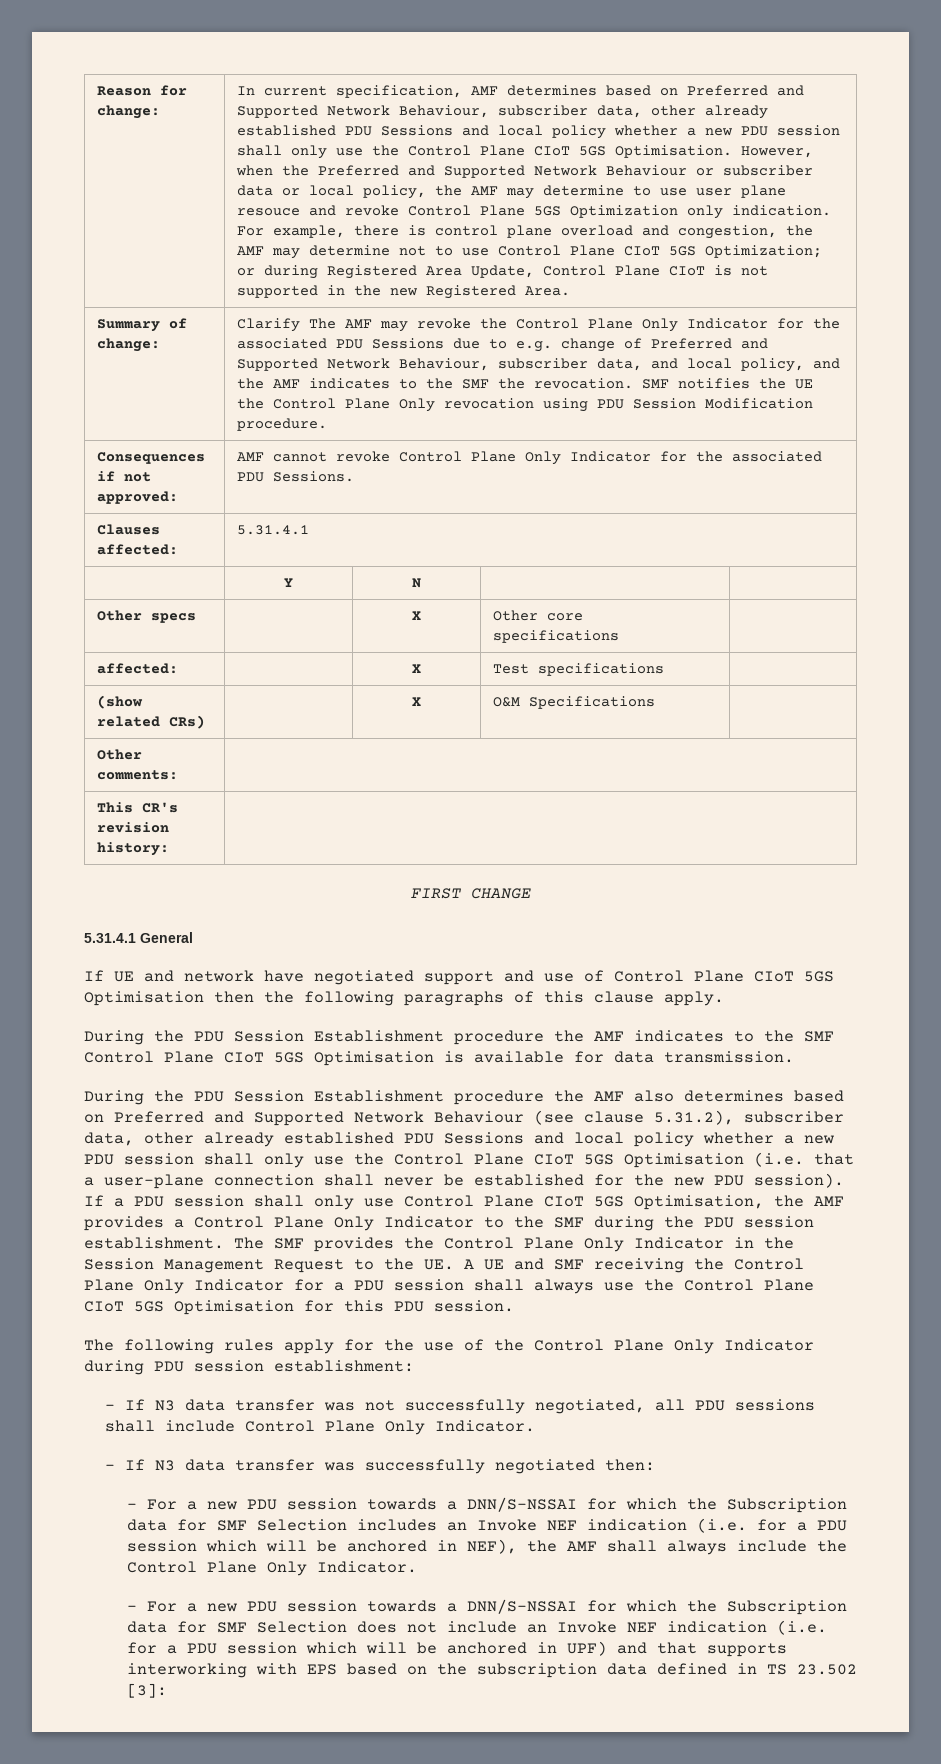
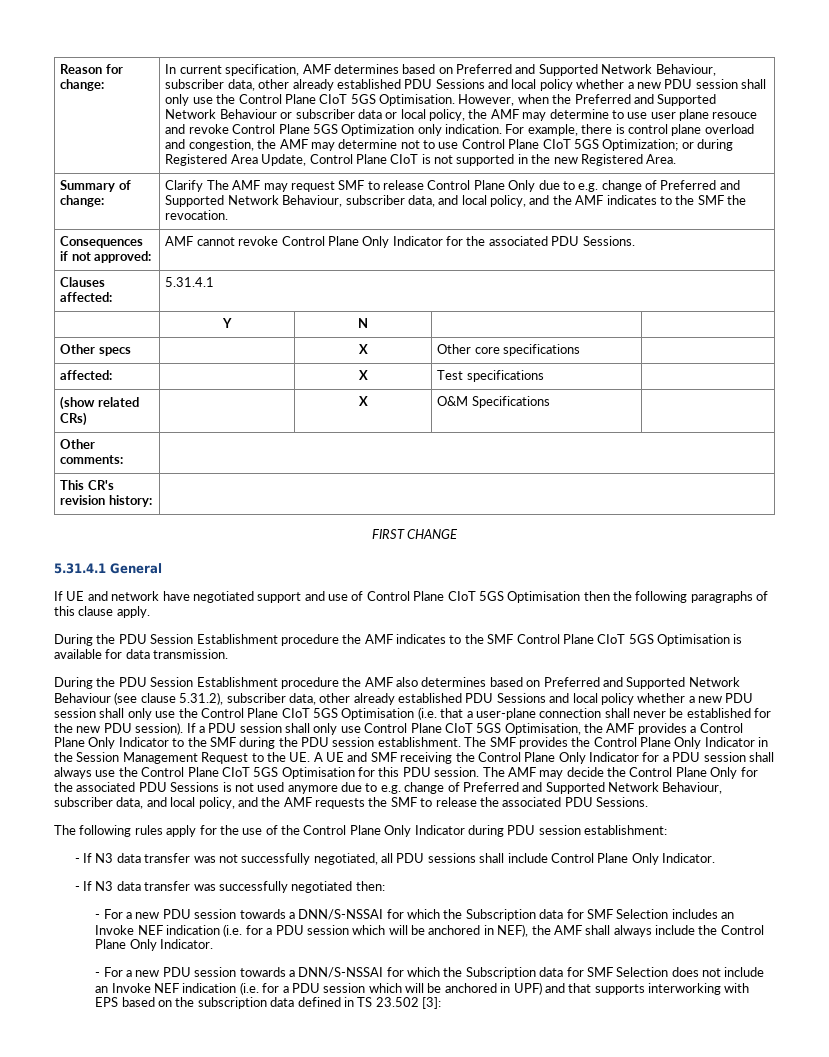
- Clarify The AMF may revoke the Control Plane Only Indicator for the associated PDU Sessions due to e.g. change of Preferred and Supported Network Behaviour, subscriber data, and local policy, and the AMF indicates to the SMF the revocation. SMF notifies the UE the Control Plane Only revocation using PDU Session Modification procedure.
+ Clarify The AMF may request SMF to release Control Plane Only due to e.g. change of Preferred and Supported Network Behaviour, subscriber data, and local policy, and the AMF indicates to the SMF the revocation.
+ The AMF may decide the Control Plane Only for the associated PDU Sessions is not used anymore due to e.g. change of Preferred and Supported Network Behaviour, subscriber data, and local policy, and the AMF requests the SMF to release the associated PDU Sessions.

